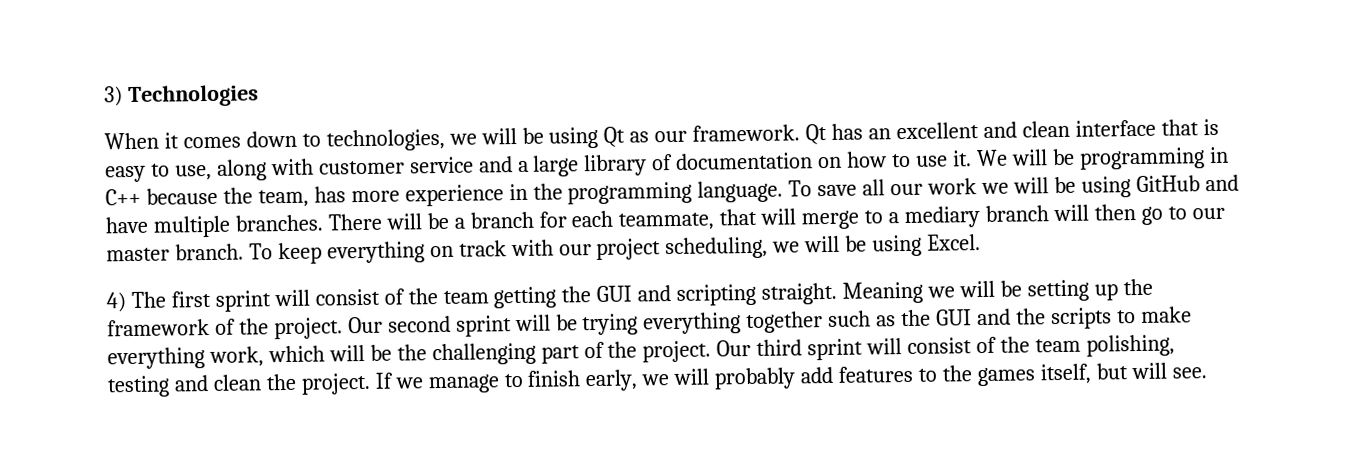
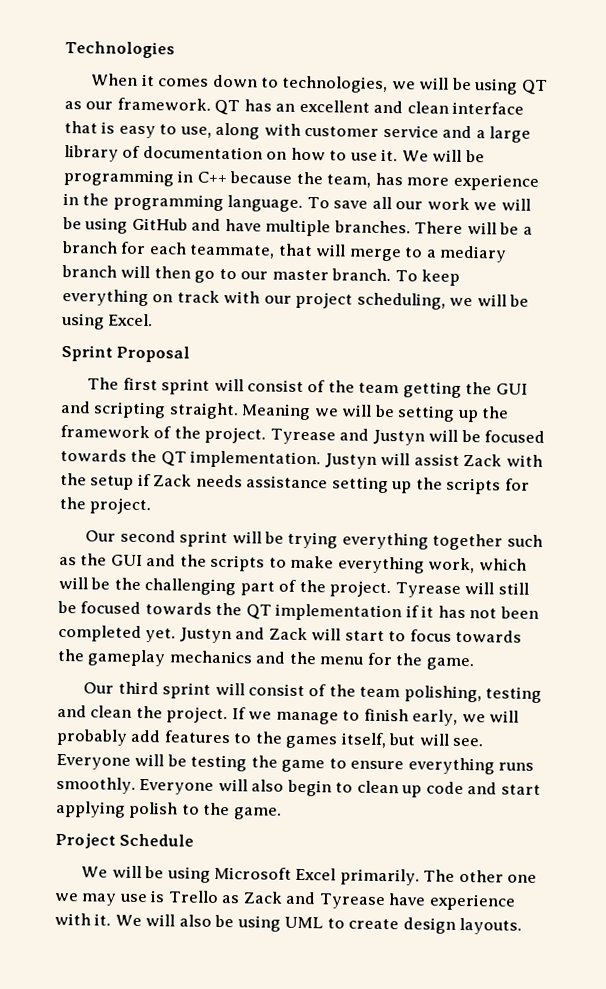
- 3) Technologies
+ Technologies
- When it comes down to technologies, we will be using Qt as our framework.
+ When it comes down to technologies, we will be using QT as our framework.
- Qt has an excellent and clean interface that is easy to use, along with customer service and a large library of documentation on how to use it.
+ QT has an excellent and clean interface that is easy to use, along with customer service and a large library of documentation on how to use it.
- 4) The first sprint will consist of the team getting the GUI and scripting straight.
+ Sprint Proposal
+ The first sprint will consist of the team getting the GUI and scripting straight.
- Meaning we will be setting up the framework of the project. Our second sprint will be trying everything together such as the GUI and the scripts to make everything work, which will be the challenging part of the project. Our third sprint will consist of the team polishing, testing and clean the project.
+ Meaning we will be setting up the framework of the project. Tyrease and Justyn will be focused towards the QT implementation. Justyn will assist Zack with the setup if Zack needs assistance setting up the scripts for the project.
+ Our second sprint will be trying everything together such as the GUI and the scripts to make everything work, which will be the challenging part of the project. Tyrease will still be focused towards the QT implementation if it has not been completed yet. Justyn and Zack will start to focus towards the gameplay mechanics and the menu for the game.
+ Our third sprint will consist of the team polishing, testing and clean the project.
+ Everyone will be testing the game to ensure everything runs smoothly. Everyone will also begin to clean up code and start applying polish to the game.
+ Project Schedule
+ We will be using Microsoft Excel primarily. The other one we may use is Trello as Zack and Tyrease have experience with it. We will also be using UML to create design layouts.

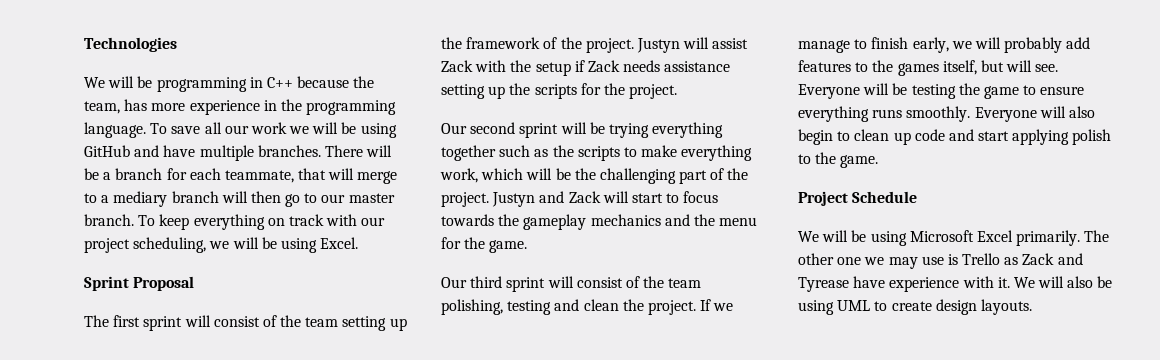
- When it comes down to technologies, we will be using QT as our framework. QT has an excellent and clean interface that is easy to use, along with customer service and a large library of documentation on how to use it.
- The first sprint will consist of the team getting the GUI and scripting straight. Meaning we will be setting up the framework of the project.
+ The first sprint will consist of the team setting up the framework of the project.
- Tyrease and Justyn will be focused towards the QT implementation.
- Our second sprint will be trying everything together such as the GUI and the scripts to make everything work, which will be the challenging part of the project.
+ Our second sprint will be trying everything together such as the scripts to make everything work, which will be the challenging part of the project.
- Tyrease will still be focused towards the QT implementation if it has not been completed yet.

